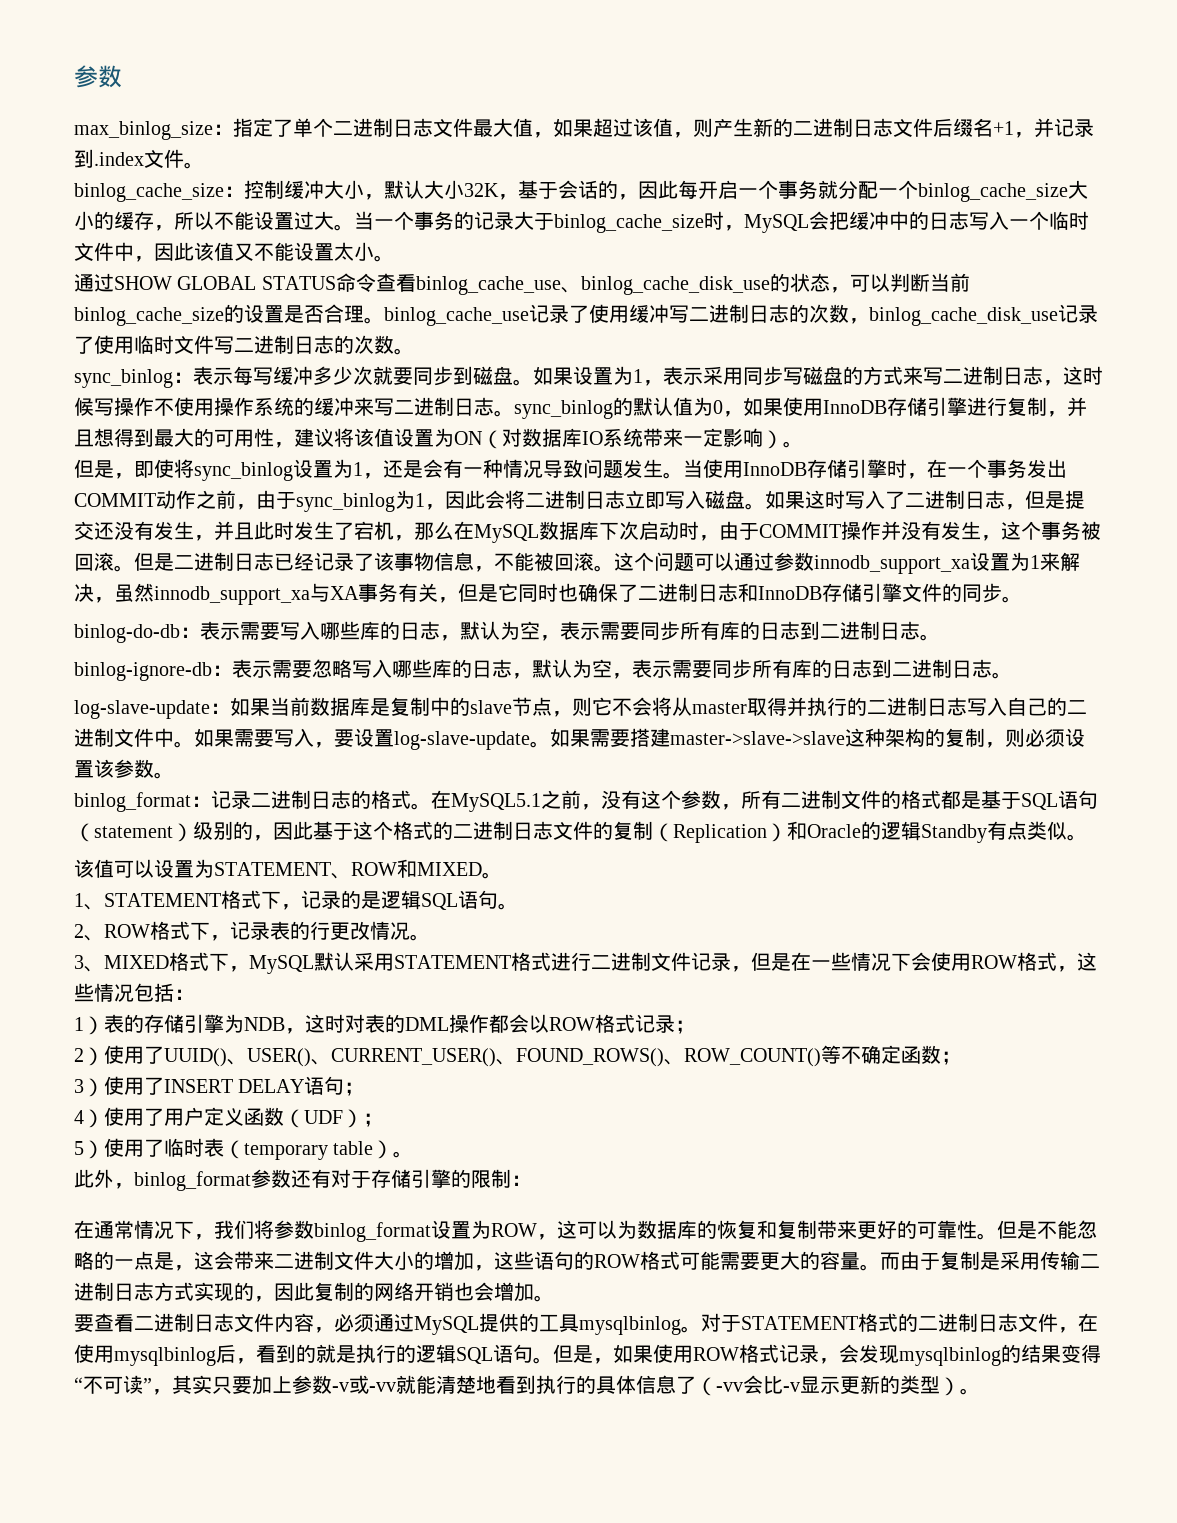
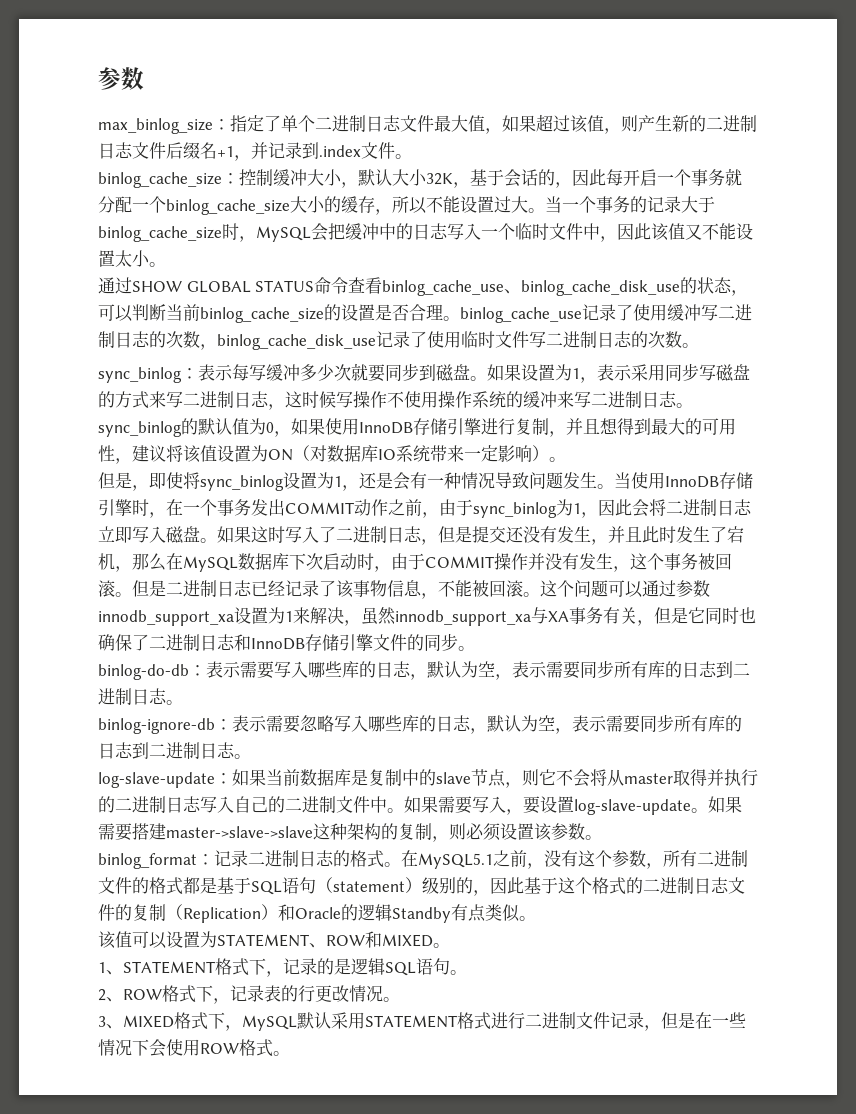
- 3、MIXED格式下，MySQL默认采用STATEMENT格式进行二进制文件记录，但是在一些情况下会使用ROW格式，这些情况包括：
- 1）表的存储引擎为NDB，这时对表的DML操作都会以ROW格式记录；
- 2）使用了UUID()、USER()、CURRENT_USER()、FOUND_ROWS()、ROW_COUNT()等不确定函数；
- 3）使用了INSERT DELAY语句；
- 4）使用了用户定义函数（UDF）；
- 5）使用了临时表（temporary table）。
- 此外，binlog_format参数还有对于存储引擎的限制：
- 在通常情况下，我们将参数binlog_format设置为ROW，这可以为数据库的恢复和复制带来更好的可靠性。但是不能忽略的一点是，这会带来二进制文件大小的增加，这些语句的ROW格式可能需要更大的容量。而由于复制是采用传输二进制日志方式实现的，因此复制的网络开销也会增加。
- 要查看二进制日志文件内容，必须通过MySQL提供的工具mysqlbinlog。对于STATEMENT格式的二进制日志文件，在使用mysqlbinlog后，看到的就是执行的逻辑SQL语句。但是，如果使用ROW格式记录，会发现mysqlbinlog的结果变得“不可读”，其实只要加上参数-v或-vv就能清楚地看到执行的具体信息了（-vv会比-v显示更新的类型）。
+ 3、MIXED格式下，MySQL默认采用STATEMENT格式进行二进制文件记录，但是在一些情况下会使用ROW格式。

